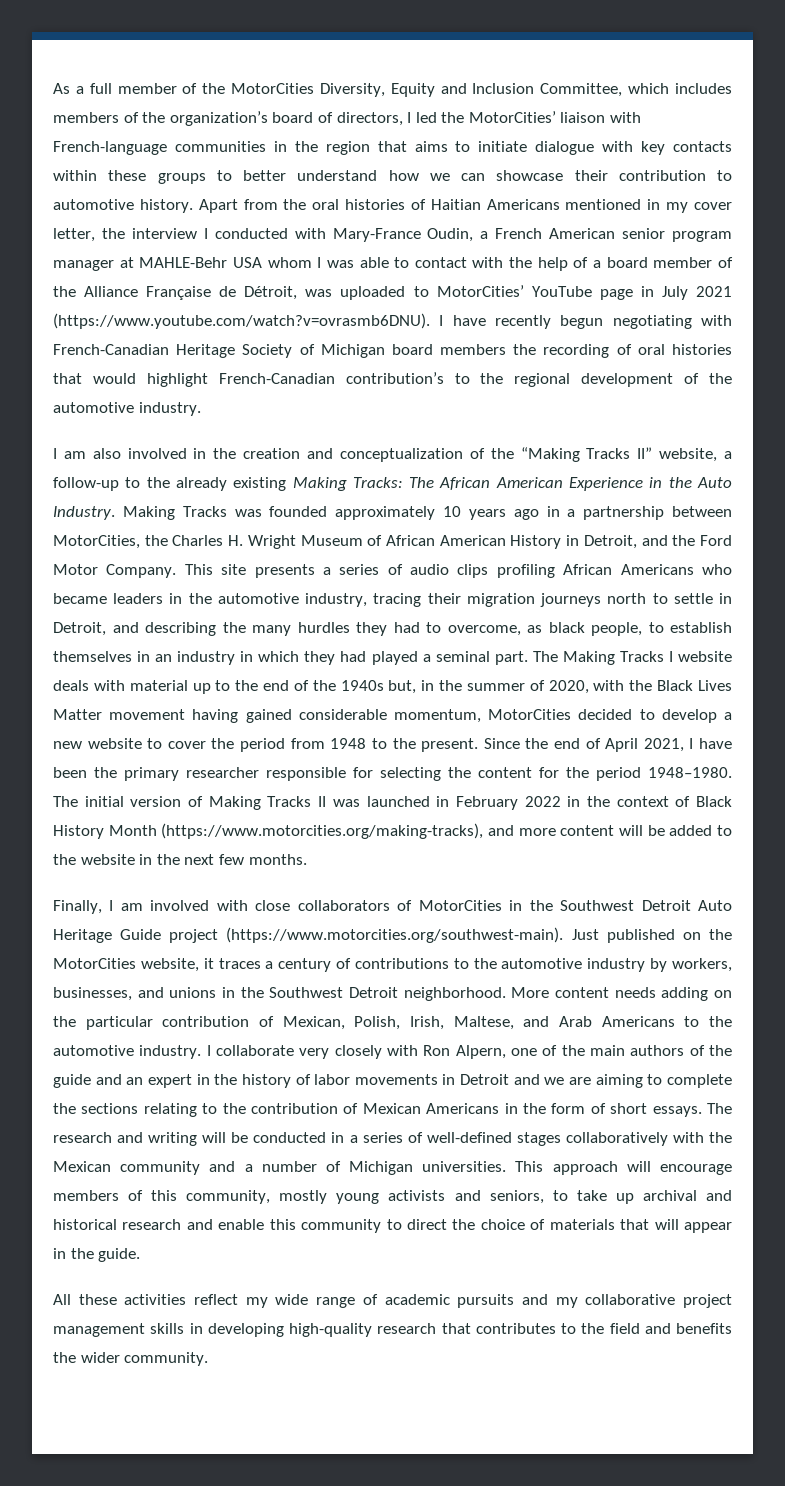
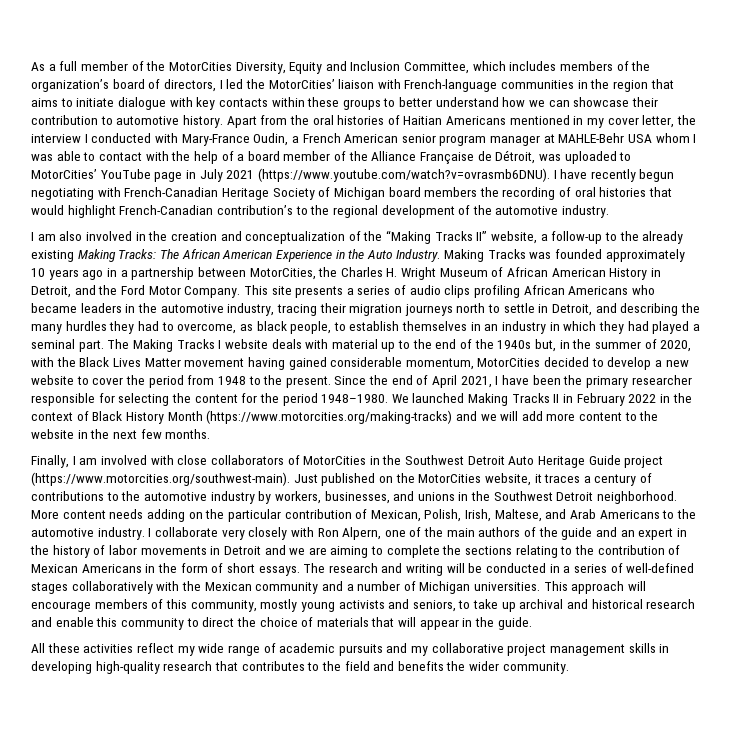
- The initial version of Making Tracks II was launched in February 2022 in the context of Black History Month (https://www.motorcities.org/making-tracks), and more content will be added to the website in the next few months.
+ We launched Making Tracks II in February 2022 in the context of Black History Month (https://www.motorcities.org/making-tracks) and we will add more content to the website in the next few months.

